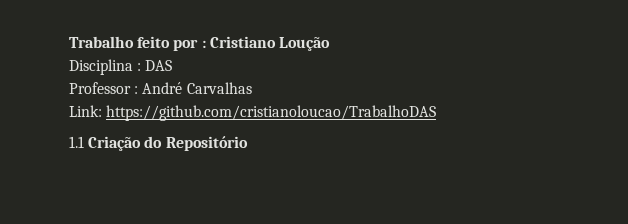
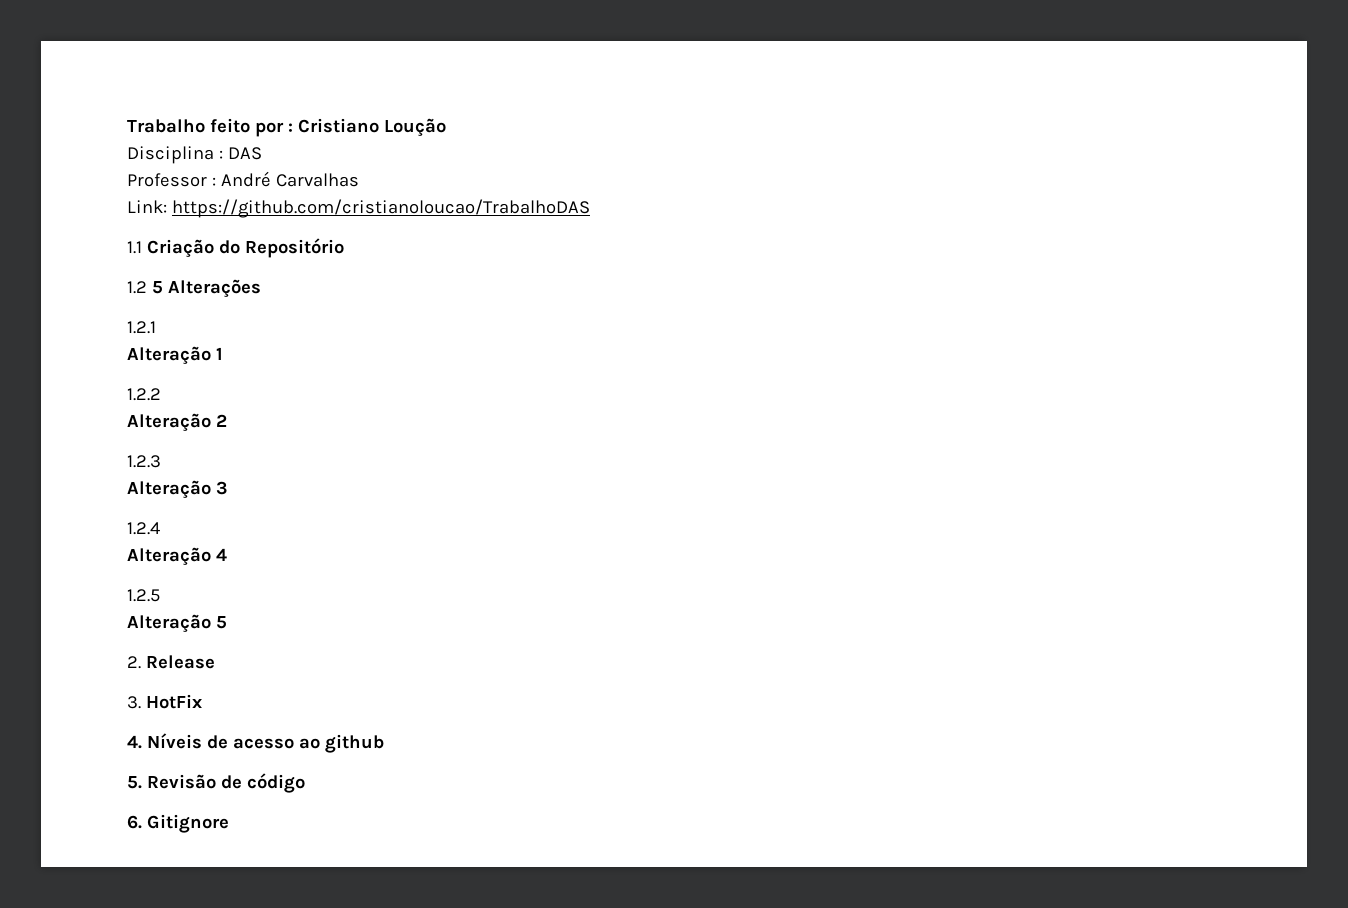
+ 1.2 5 Alterações
+ 1.2.1
+ Alteração 1
+ 1.2.2
+ Alteração 2
+ 1.2.3
+ Alteração 3
+ 1.2.4
+ Alteração 4
+ 1.2.5
+ Alteração 5
+ 2. Release
+ 3. HotFix
+ 4. Níveis de acesso ao github
+ 5. Revisão de código
+ 6. Gitignore

